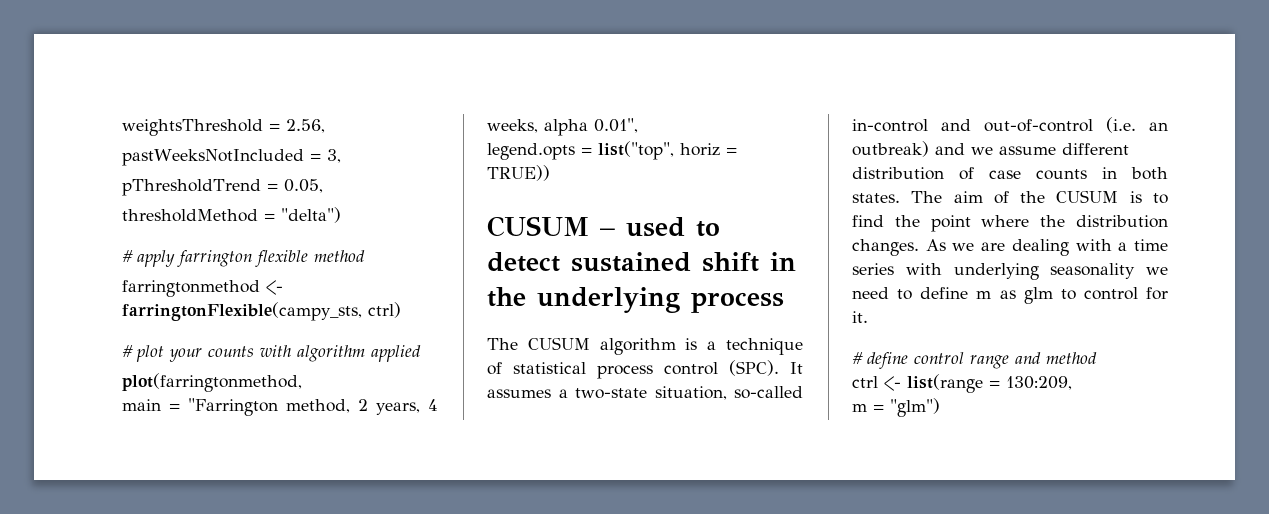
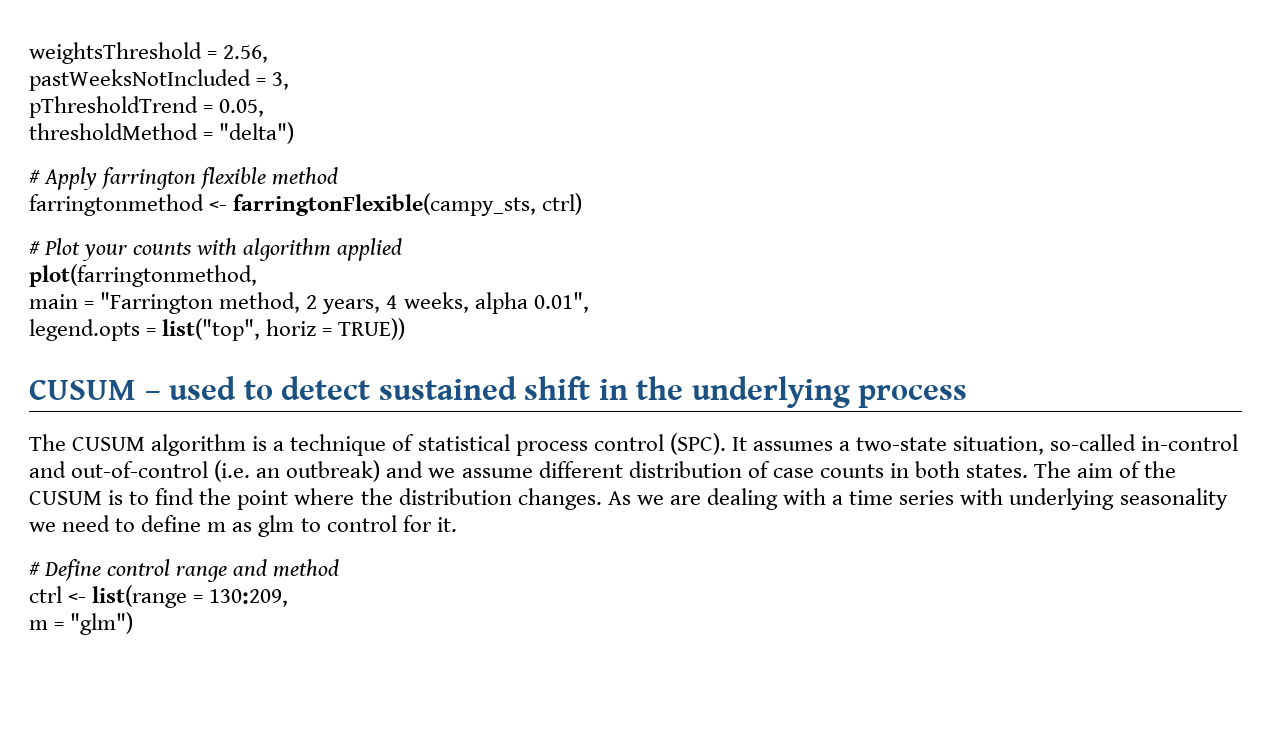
- # apply farrington flexible method
+ # Apply farrington flexible method
- # plot your counts with algorithm applied
+ # Plot your counts with algorithm applied
- # define control range and method
+ # Define control range and method

